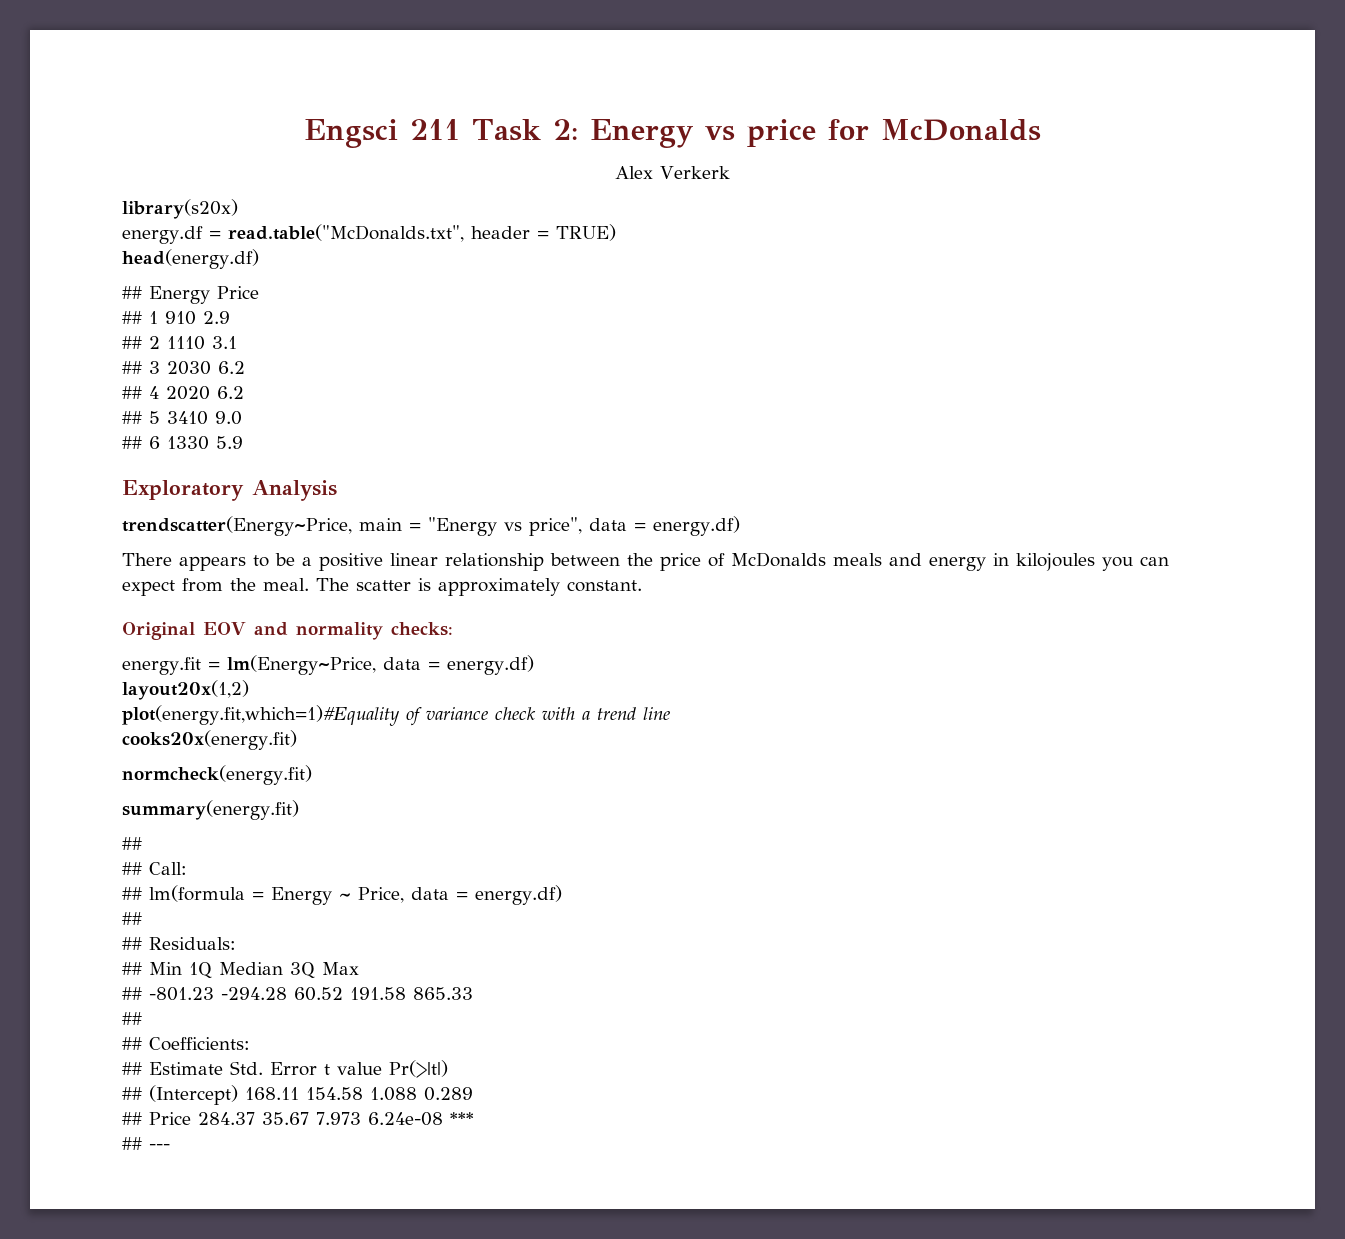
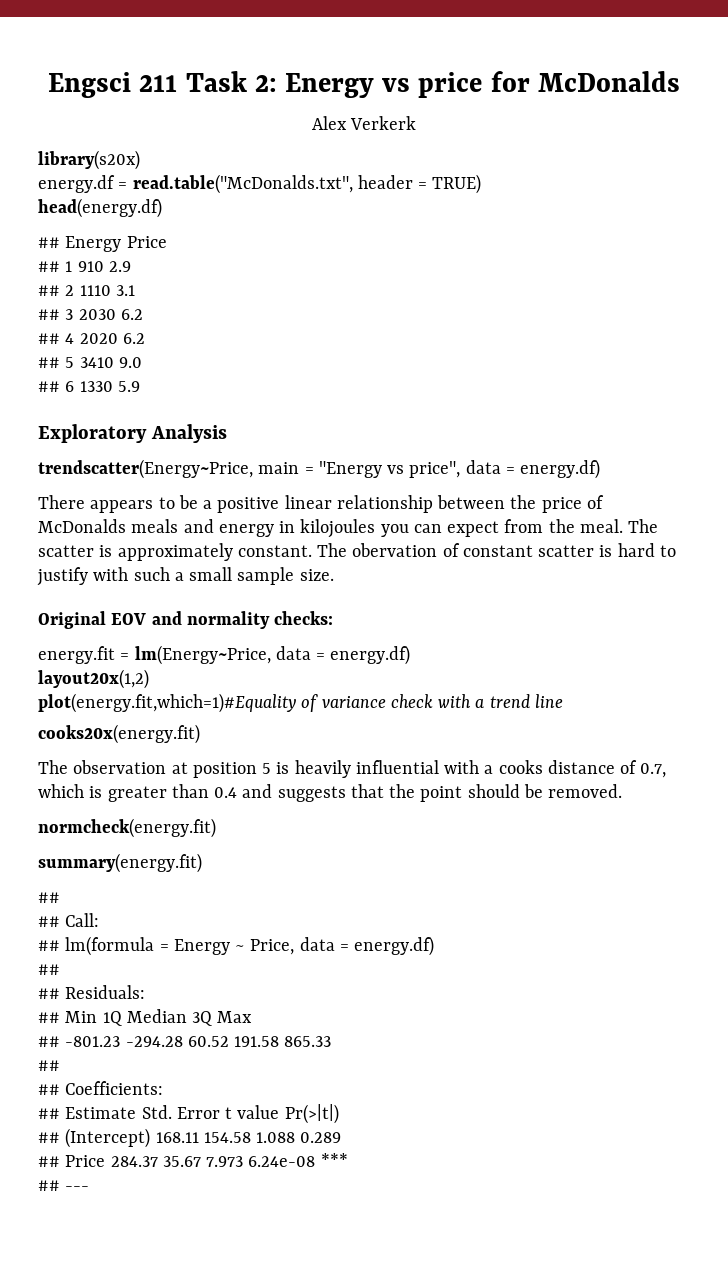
+ The obervation of constant scatter is hard to justify with such a small sample size.
+ The observation at position 5 is heavily influential with a cooks distance of 0.7, which is greater than 0.4 and suggests that the point should be removed.

